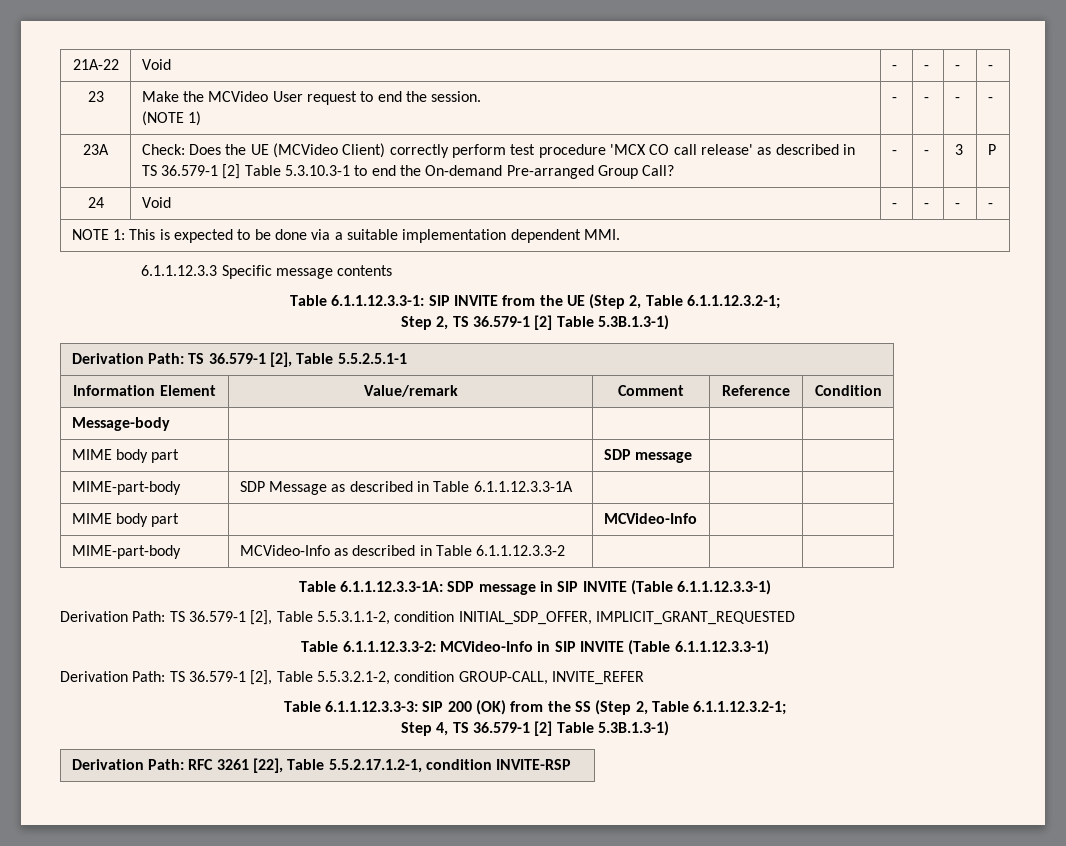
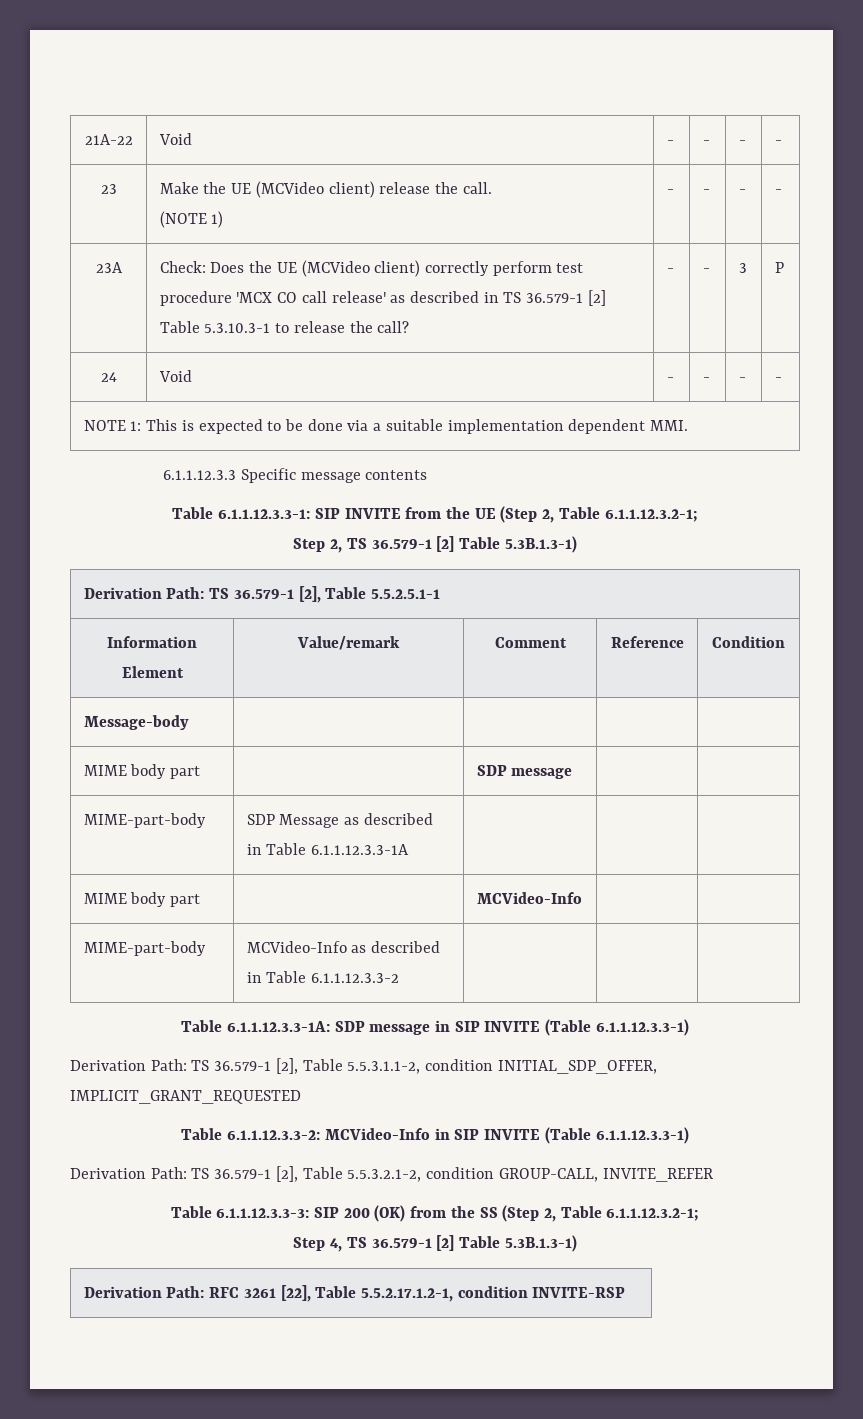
- 23 | Make the MCVideo User request to end the session.
+ 23 | Make the UE (MCVideo client) release the call.
- 23A | Check: Does the UE (MCVideo Client) correctly perform test procedure 'MCX CO call release' as described in TS 36.579-1 [2] Table 5.3.10.3-1 to end the On-demand Pre-arranged Group Call? | - | - | 3 | P
+ 23A | Check: Does the UE (MCVideo client) correctly perform test procedure 'MCX CO call release' as described in TS 36.579-1 [2] Table 5.3.10.3-1 to release the call? | - | - | 3 | P

